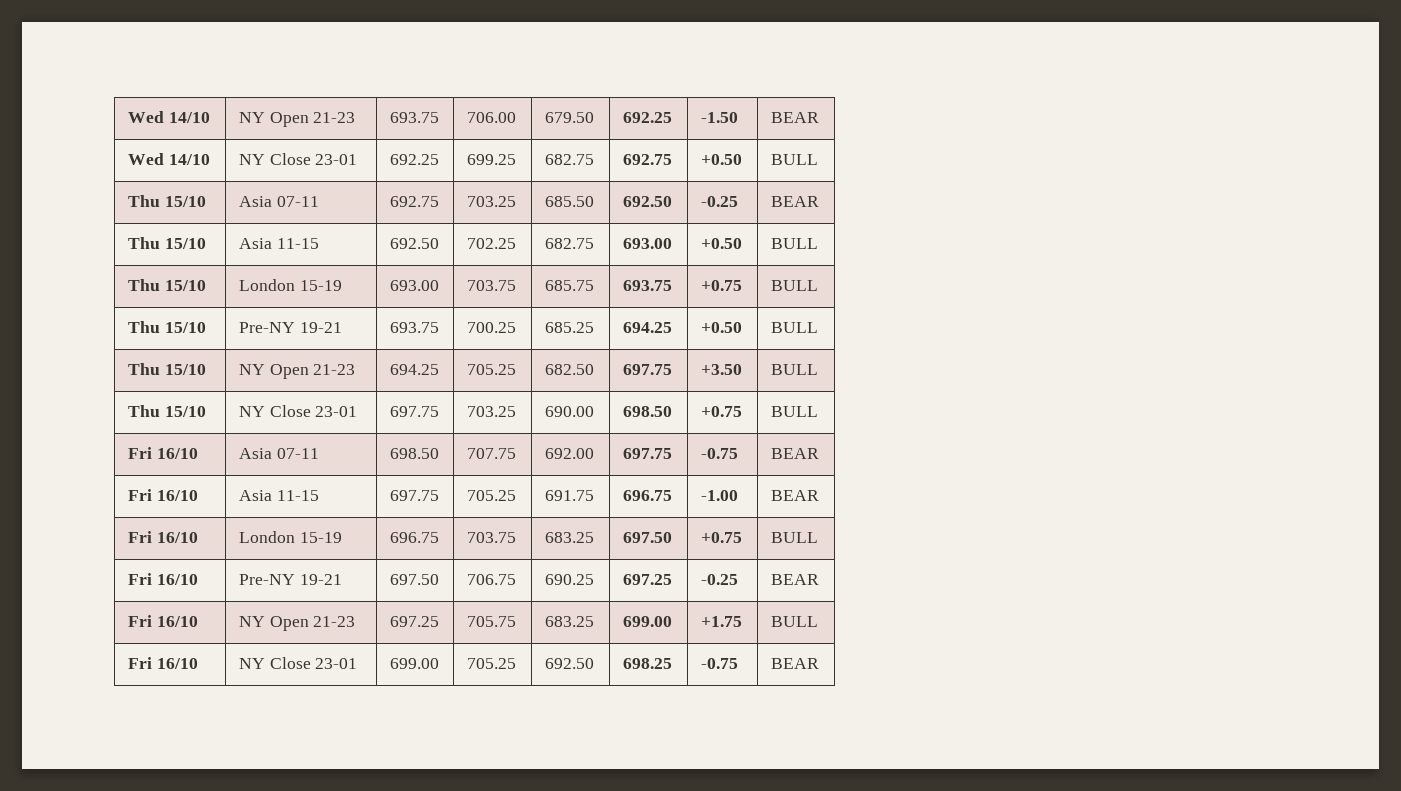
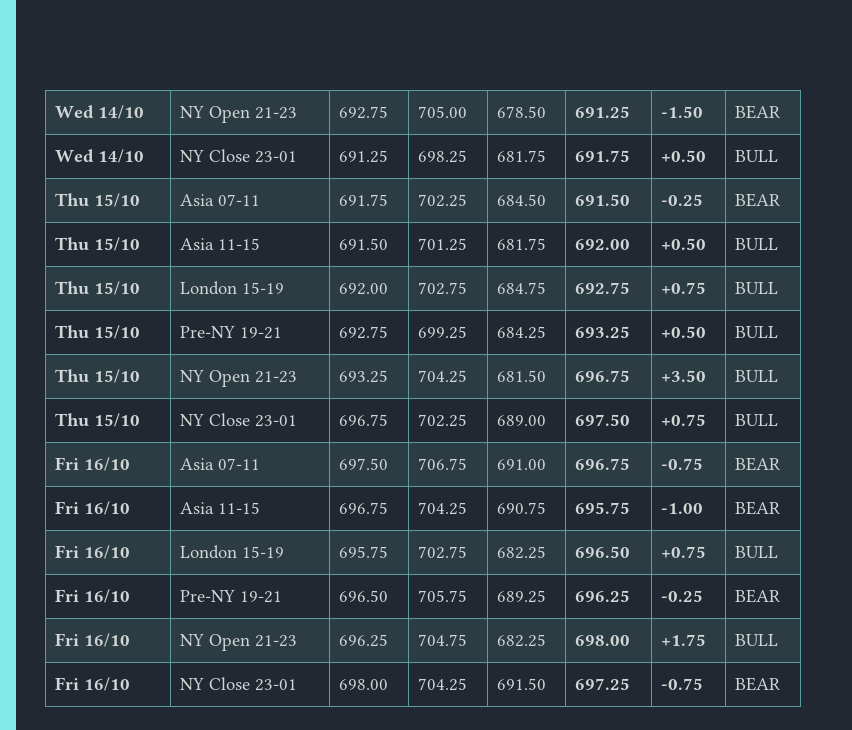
- Wed 14/10 | NY Open 21-23 | 693.75 | 706.00 | 679.50 | 692.25 | -1.50 | BEAR
+ Wed 14/10 | NY Open 21-23 | 692.75 | 705.00 | 678.50 | 691.25 | -1.50 | BEAR
- Wed 14/10 | NY Close 23-01 | 692.25 | 699.25 | 682.75 | 692.75 | +0.50 | BULL
+ Wed 14/10 | NY Close 23-01 | 691.25 | 698.25 | 681.75 | 691.75 | +0.50 | BULL
- Thu 15/10 | Asia 07-11 | 692.75 | 703.25 | 685.50 | 692.50 | -0.25 | BEAR
+ Thu 15/10 | Asia 07-11 | 691.75 | 702.25 | 684.50 | 691.50 | -0.25 | BEAR
- Thu 15/10 | Asia 11-15 | 692.50 | 702.25 | 682.75 | 693.00 | +0.50 | BULL
+ Thu 15/10 | Asia 11-15 | 691.50 | 701.25 | 681.75 | 692.00 | +0.50 | BULL
- Thu 15/10 | London 15-19 | 693.00 | 703.75 | 685.75 | 693.75 | +0.75 | BULL
+ Thu 15/10 | London 15-19 | 692.00 | 702.75 | 684.75 | 692.75 | +0.75 | BULL
- Thu 15/10 | Pre-NY 19-21 | 693.75 | 700.25 | 685.25 | 694.25 | +0.50 | BULL
+ Thu 15/10 | Pre-NY 19-21 | 692.75 | 699.25 | 684.25 | 693.25 | +0.50 | BULL
- Thu 15/10 | NY Open 21-23 | 694.25 | 705.25 | 682.50 | 697.75 | +3.50 | BULL
+ Thu 15/10 | NY Open 21-23 | 693.25 | 704.25 | 681.50 | 696.75 | +3.50 | BULL
- Thu 15/10 | NY Close 23-01 | 697.75 | 703.25 | 690.00 | 698.50 | +0.75 | BULL
+ Thu 15/10 | NY Close 23-01 | 696.75 | 702.25 | 689.00 | 697.50 | +0.75 | BULL
- Fri 16/10 | Asia 07-11 | 698.50 | 707.75 | 692.00 | 697.75 | -0.75 | BEAR
+ Fri 16/10 | Asia 07-11 | 697.50 | 706.75 | 691.00 | 696.75 | -0.75 | BEAR
- Fri 16/10 | Asia 11-15 | 697.75 | 705.25 | 691.75 | 696.75 | -1.00 | BEAR
+ Fri 16/10 | Asia 11-15 | 696.75 | 704.25 | 690.75 | 695.75 | -1.00 | BEAR
- Fri 16/10 | London 15-19 | 696.75 | 703.75 | 683.25 | 697.50 | +0.75 | BULL
+ Fri 16/10 | London 15-19 | 695.75 | 702.75 | 682.25 | 696.50 | +0.75 | BULL
- Fri 16/10 | Pre-NY 19-21 | 697.50 | 706.75 | 690.25 | 697.25 | -0.25 | BEAR
+ Fri 16/10 | Pre-NY 19-21 | 696.50 | 705.75 | 689.25 | 696.25 | -0.25 | BEAR
- Fri 16/10 | NY Open 21-23 | 697.25 | 705.75 | 683.25 | 699.00 | +1.75 | BULL
+ Fri 16/10 | NY Open 21-23 | 696.25 | 704.75 | 682.25 | 698.00 | +1.75 | BULL
- Fri 16/10 | NY Close 23-01 | 699.00 | 705.25 | 692.50 | 698.25 | -0.75 | BEAR
+ Fri 16/10 | NY Close 23-01 | 698.00 | 704.25 | 691.50 | 697.25 | -0.75 | BEAR

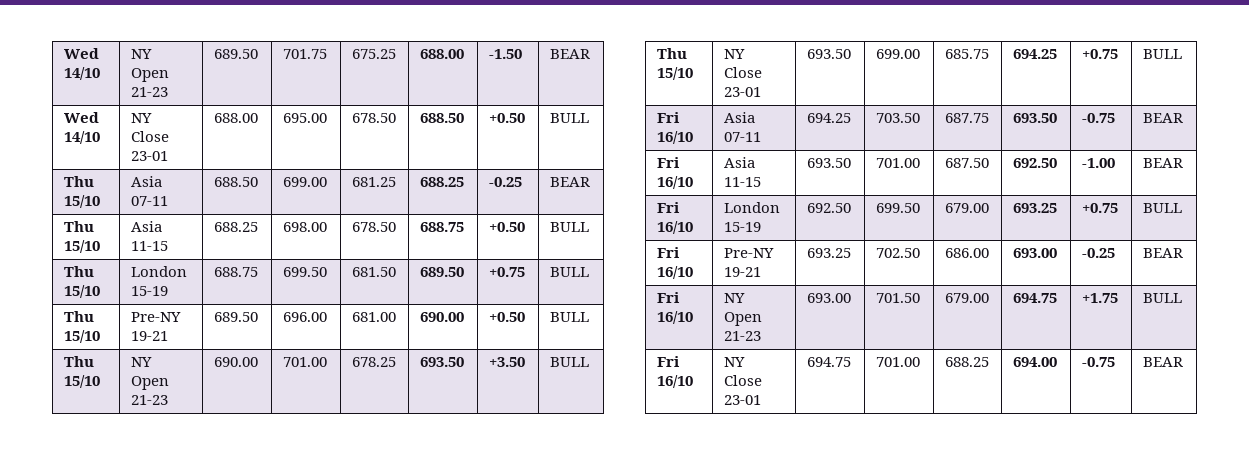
- Wed 14/10 | NY Open 21-23 | 692.75 | 705.00 | 678.50 | 691.25 | -1.50 | BEAR
+ Wed 14/10 | NY Open 21-23 | 689.50 | 701.75 | 675.25 | 688.00 | -1.50 | BEAR
- Wed 14/10 | NY Close 23-01 | 691.25 | 698.25 | 681.75 | 691.75 | +0.50 | BULL
+ Wed 14/10 | NY Close 23-01 | 688.00 | 695.00 | 678.50 | 688.50 | +0.50 | BULL
- Thu 15/10 | Asia 07-11 | 691.75 | 702.25 | 684.50 | 691.50 | -0.25 | BEAR
+ Thu 15/10 | Asia 07-11 | 688.50 | 699.00 | 681.25 | 688.25 | -0.25 | BEAR
- Thu 15/10 | Asia 11-15 | 691.50 | 701.25 | 681.75 | 692.00 | +0.50 | BULL
+ Thu 15/10 | Asia 11-15 | 688.25 | 698.00 | 678.50 | 688.75 | +0.50 | BULL
- Thu 15/10 | London 15-19 | 692.00 | 702.75 | 684.75 | 692.75 | +0.75 | BULL
+ Thu 15/10 | London 15-19 | 688.75 | 699.50 | 681.50 | 689.50 | +0.75 | BULL
- Thu 15/10 | Pre-NY 19-21 | 692.75 | 699.25 | 684.25 | 693.25 | +0.50 | BULL
+ Thu 15/10 | Pre-NY 19-21 | 689.50 | 696.00 | 681.00 | 690.00 | +0.50 | BULL
- Thu 15/10 | NY Open 21-23 | 693.25 | 704.25 | 681.50 | 696.75 | +3.50 | BULL
+ Thu 15/10 | NY Open 21-23 | 690.00 | 701.00 | 678.25 | 693.50 | +3.50 | BULL
- Thu 15/10 | NY Close 23-01 | 696.75 | 702.25 | 689.00 | 697.50 | +0.75 | BULL
+ Thu 15/10 | NY Close 23-01 | 693.50 | 699.00 | 685.75 | 694.25 | +0.75 | BULL
- Fri 16/10 | Asia 07-11 | 697.50 | 706.75 | 691.00 | 696.75 | -0.75 | BEAR
+ Fri 16/10 | Asia 07-11 | 694.25 | 703.50 | 687.75 | 693.50 | -0.75 | BEAR
- Fri 16/10 | Asia 11-15 | 696.75 | 704.25 | 690.75 | 695.75 | -1.00 | BEAR
+ Fri 16/10 | Asia 11-15 | 693.50 | 701.00 | 687.50 | 692.50 | -1.00 | BEAR
- Fri 16/10 | London 15-19 | 695.75 | 702.75 | 682.25 | 696.50 | +0.75 | BULL
+ Fri 16/10 | London 15-19 | 692.50 | 699.50 | 679.00 | 693.25 | +0.75 | BULL
- Fri 16/10 | Pre-NY 19-21 | 696.50 | 705.75 | 689.25 | 696.25 | -0.25 | BEAR
+ Fri 16/10 | Pre-NY 19-21 | 693.25 | 702.50 | 686.00 | 693.00 | -0.25 | BEAR
- Fri 16/10 | NY Open 21-23 | 696.25 | 704.75 | 682.25 | 698.00 | +1.75 | BULL
+ Fri 16/10 | NY Open 21-23 | 693.00 | 701.50 | 679.00 | 694.75 | +1.75 | BULL
- Fri 16/10 | NY Close 23-01 | 698.00 | 704.25 | 691.50 | 697.25 | -0.75 | BEAR
+ Fri 16/10 | NY Close 23-01 | 694.75 | 701.00 | 688.25 | 694.00 | -0.75 | BEAR

